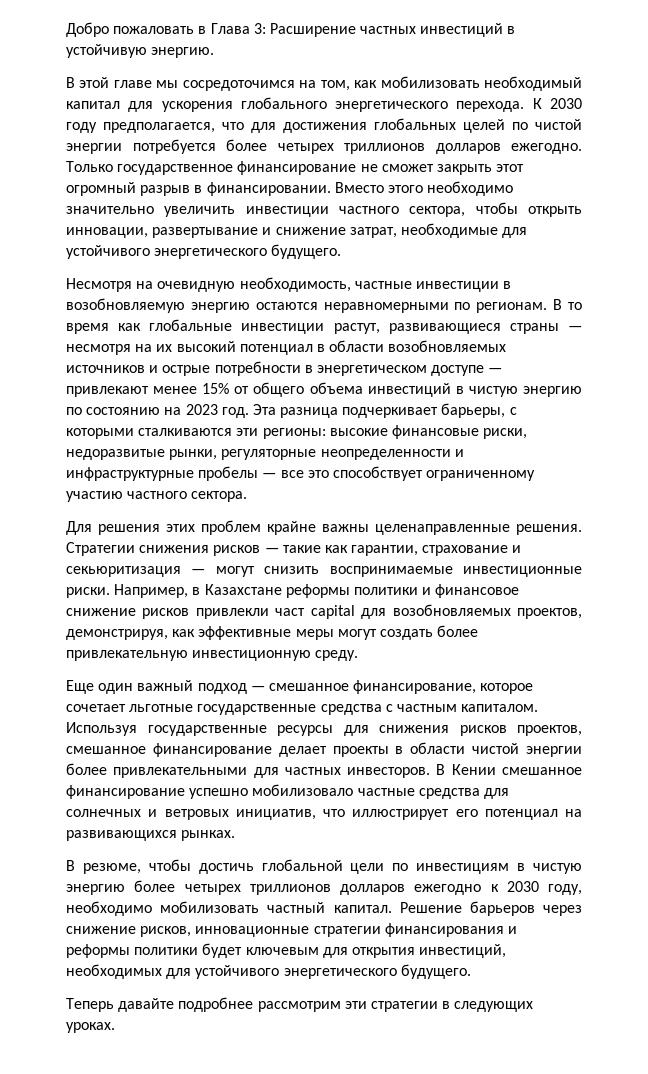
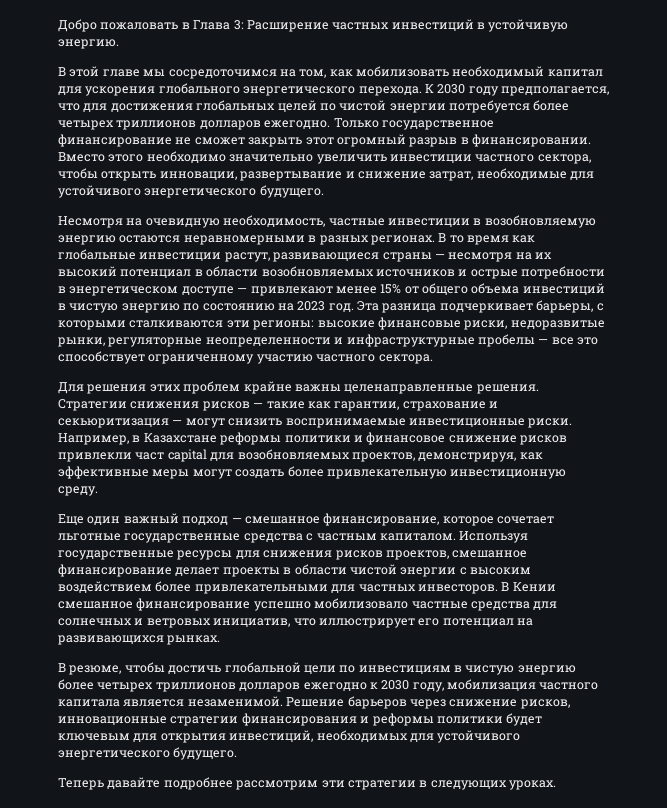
- Несмотря на очевидную необходимость, частные инвестиции в возобновляемую энергию остаются неравномерными по регионам.
+ Несмотря на очевидную необходимость, частные инвестиции в возобновляемую энергию остаются неравномерными в разных регионах.
- Используя государственные ресурсы для снижения рисков проектов, смешанное финансирование делает проекты в области чистой энергии более привлекательными для частных инвесторов.
+ Используя государственные ресурсы для снижения рисков проектов, смешанное финансирование делает проекты в области чистой энергии с высоким воздействием более привлекательными для частных инвесторов.
- В резюме, чтобы достичь глобальной цели по инвестициям в чистую энергию более четырех триллионов долларов ежегодно к 2030 году, необходимо мобилизовать частный капитал.
+ В резюме, чтобы достичь глобальной цели по инвестициям в чистую энергию более четырех триллионов долларов ежегодно к 2030 году, мобилизация частного капитала является незаменимой.

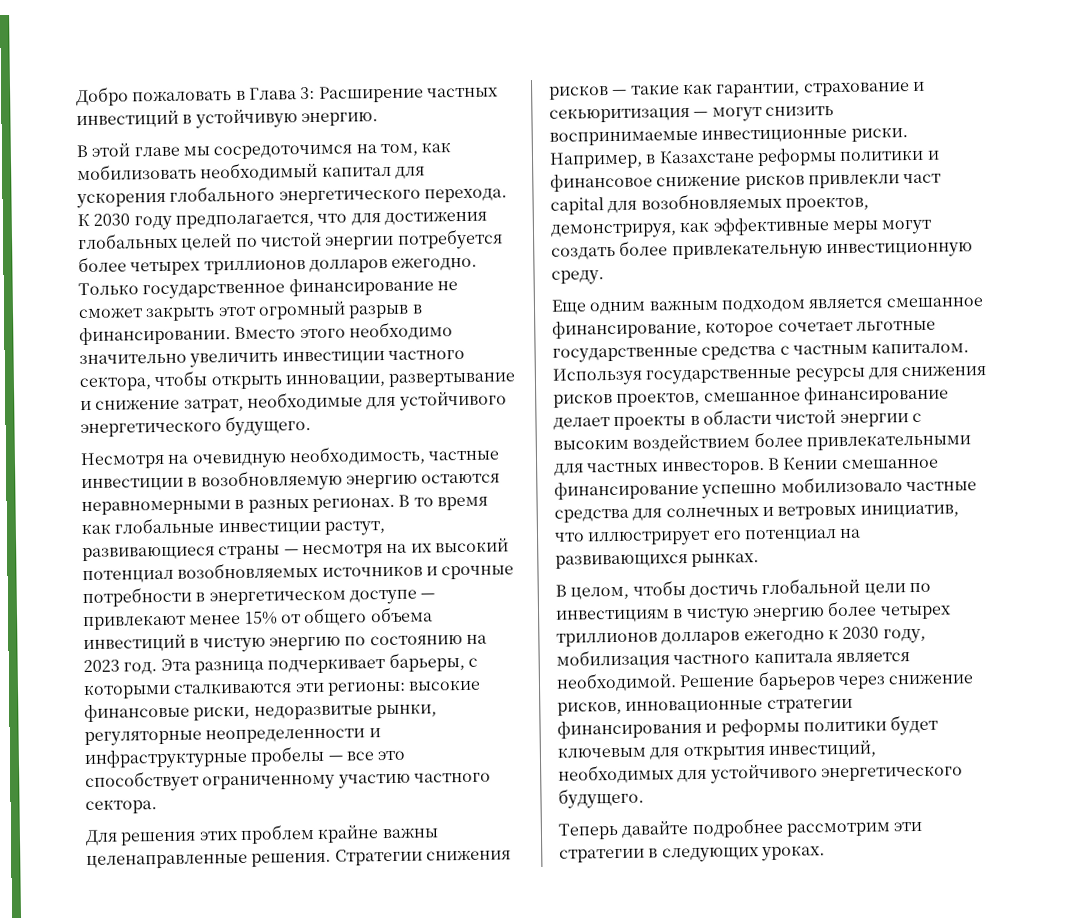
- В то время как глобальные инвестиции растут, развивающиеся страны — несмотря на их высокий потенциал в области возобновляемых источников и острые потребности в энергетическом доступе — привлекают менее 15% от общего объема инвестиций в чистую энергию по состоянию на 2023 год.
+ В то время как глобальные инвестиции растут, развивающиеся страны — несмотря на их высокий потенциал возобновляемых источников и срочные потребности в энергетическом доступе — привлекают менее 15% от общего объема инвестиций в чистую энергию по состоянию на 2023 год.
- Еще один важный подход — смешанное финансирование, которое сочетает льготные государственные средства с частным капиталом.
+ Еще одним важным подходом является смешанное финансирование, которое сочетает льготные государственные средства с частным капиталом.
- В резюме, чтобы достичь глобальной цели по инвестициям в чистую энергию более четырех триллионов долларов ежегодно к 2030 году, мобилизация частного капитала является незаменимой.
+ В целом, чтобы достичь глобальной цели по инвестициям в чистую энергию более четырех триллионов долларов ежегодно к 2030 году, мобилизация частного капитала является необходимой.

